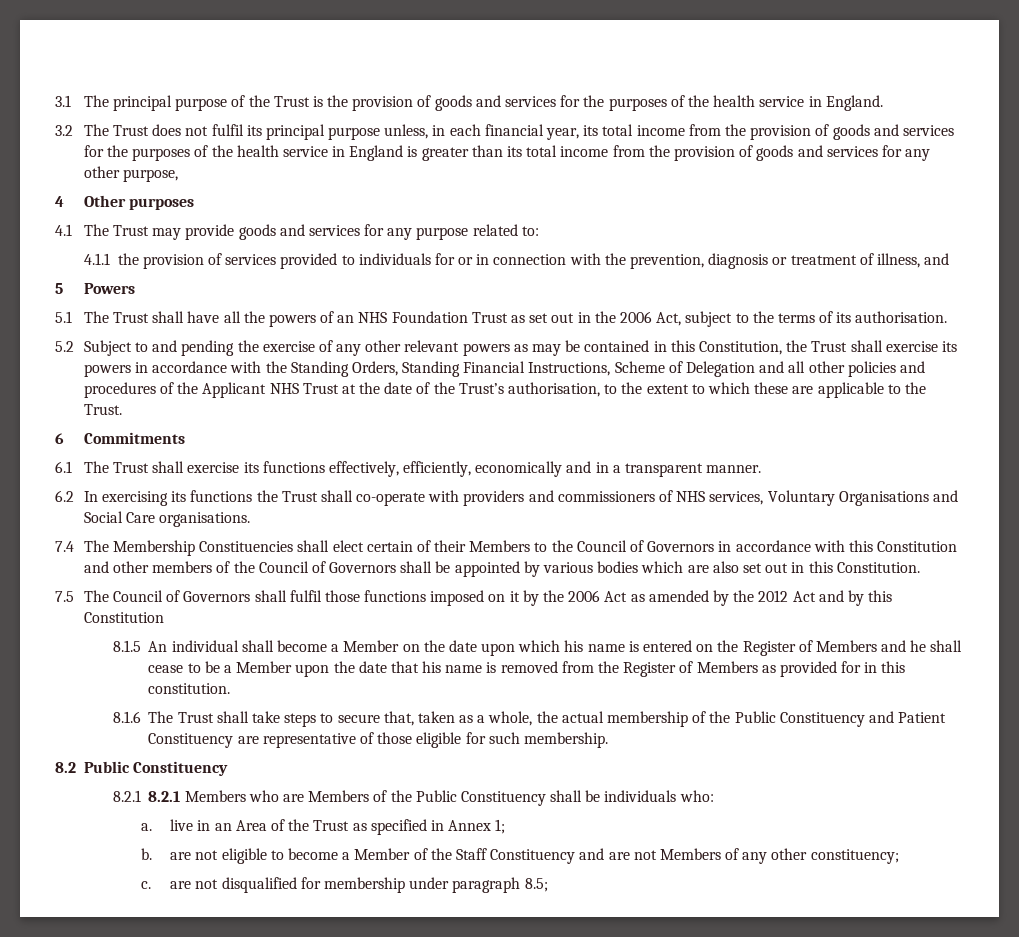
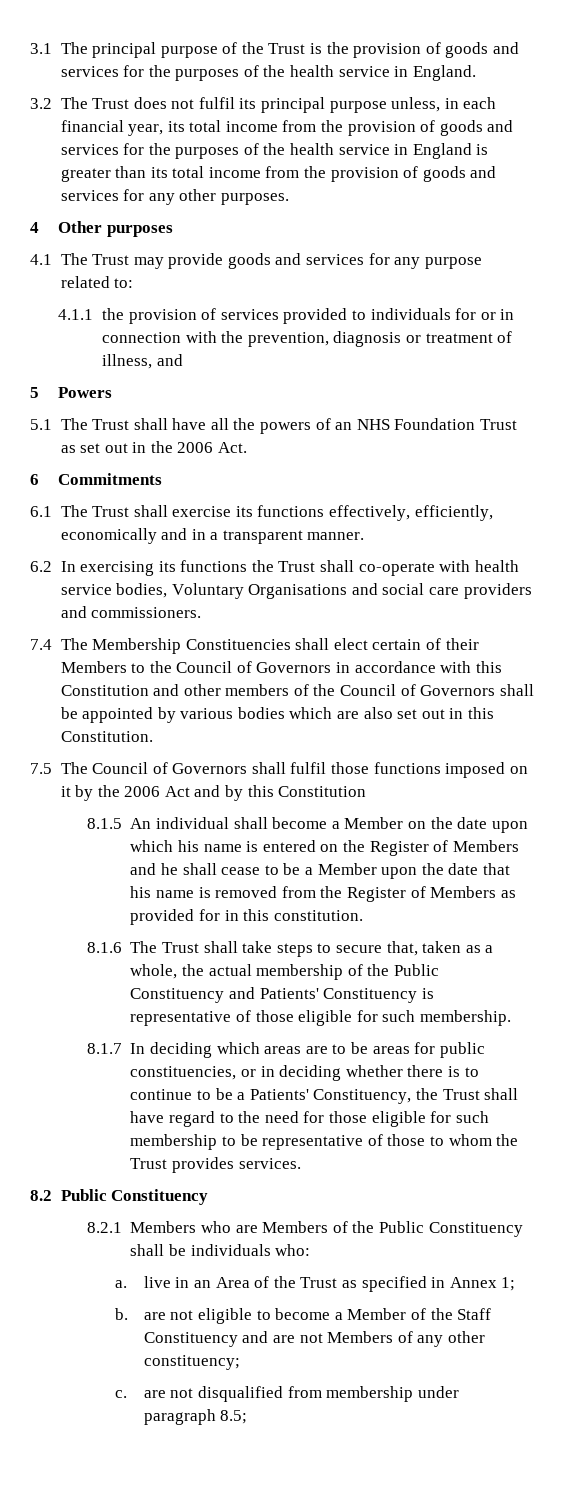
- 3.2 The Trust does not fulfil its principal purpose unless, in each financial year, its total income from the provision of goods and services for the purposes of the health service in England is greater than its total income from the provision of goods and services for any other purpose,
+ 3.2 The Trust does not fulfil its principal purpose unless, in each financial year, its total income from the provision of goods and services for the purposes of the health service in England is greater than its total income from the provision of goods and services for any other purposes.
- 5.1 The Trust shall have all the powers of an NHS Foundation Trust as set out in the 2006 Act, subject to the terms of its authorisation.
- 5.2 Subject to and pending the exercise of any other relevant powers as may be contained in this Constitution, the Trust shall exercise its powers in accordance with the Standing Orders, Standing Financial Instructions, Scheme of Delegation and all other policies and procedures of the Applicant NHS Trust at the date of the Trust’s authorisation, to the extent to which these are applicable to the Trust.
+ 5.1 The Trust shall have all the powers of an NHS Foundation Trust as set out in the 2006 Act.
- 6.2 In exercising its functions the Trust shall co-operate with providers and commissioners of NHS services, Voluntary Organisations and Social Care organisations.
+ 6.2 In exercising its functions the Trust shall co-operate with health service bodies, Voluntary Organisations and social care providers and commissioners.
- 7.5 The Council of Governors shall fulfil those functions imposed on it by the 2006 Act as amended by the 2012 Act and by this Constitution
+ 7.5 The Council of Governors shall fulfil those functions imposed on it by the 2006 Act and by this Constitution
- 8.1.6 The Trust shall take steps to secure that, taken as a whole, the actual membership of the Public Constituency and Patient Constituency are representative of those eligible for such membership.
+ 8.1.6 The Trust shall take steps to secure that, taken as a whole, the actual membership of the Public Constituency and Patients' Constituency is representative of those eligible for such membership.
+ 8.1.7 In deciding which areas are to be areas for public constituencies, or in deciding whether there is to continue to be a Patients' Constituency, the Trust shall have regard to the need for those eligible for such membership to be representative of those to whom the Trust provides services.
- 8.2.1 8.2.1 Members who are Members of the Public Constituency shall be individuals who:
+ 8.2.1 Members who are Members of the Public Constituency shall be individuals who:
- c. are not disqualified for membership under paragraph 8.5;
+ c. are not disqualified from membership under paragraph 8.5;

